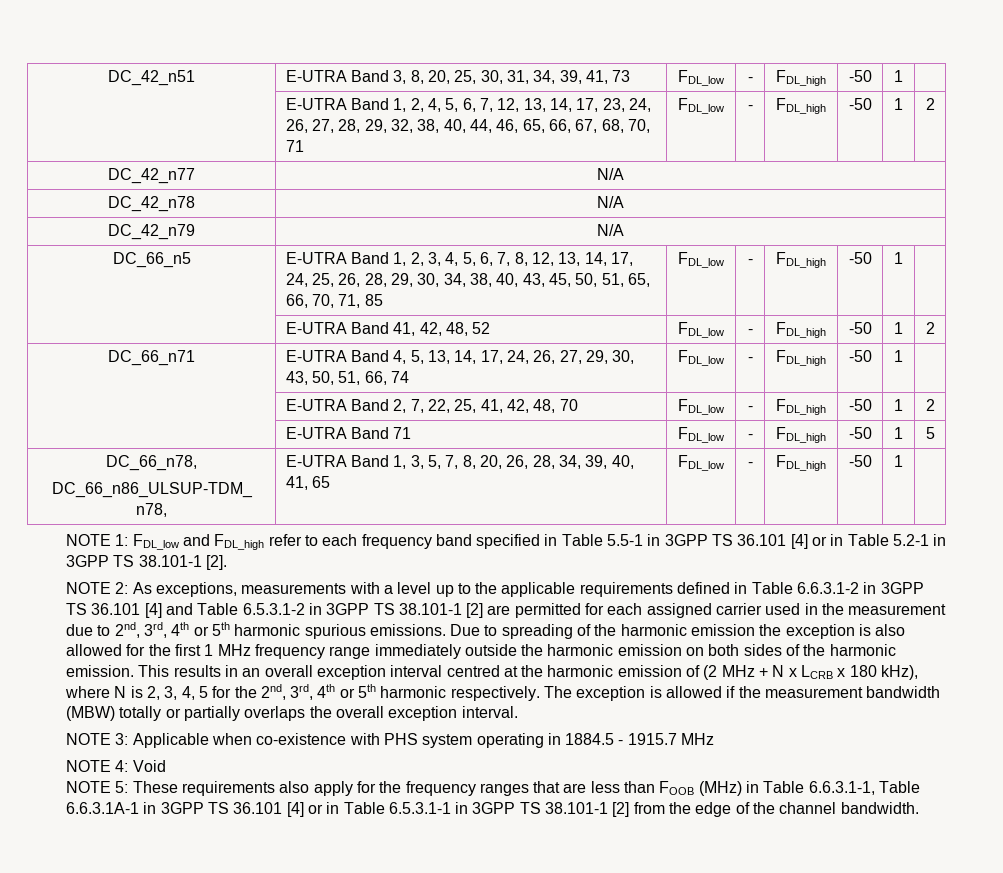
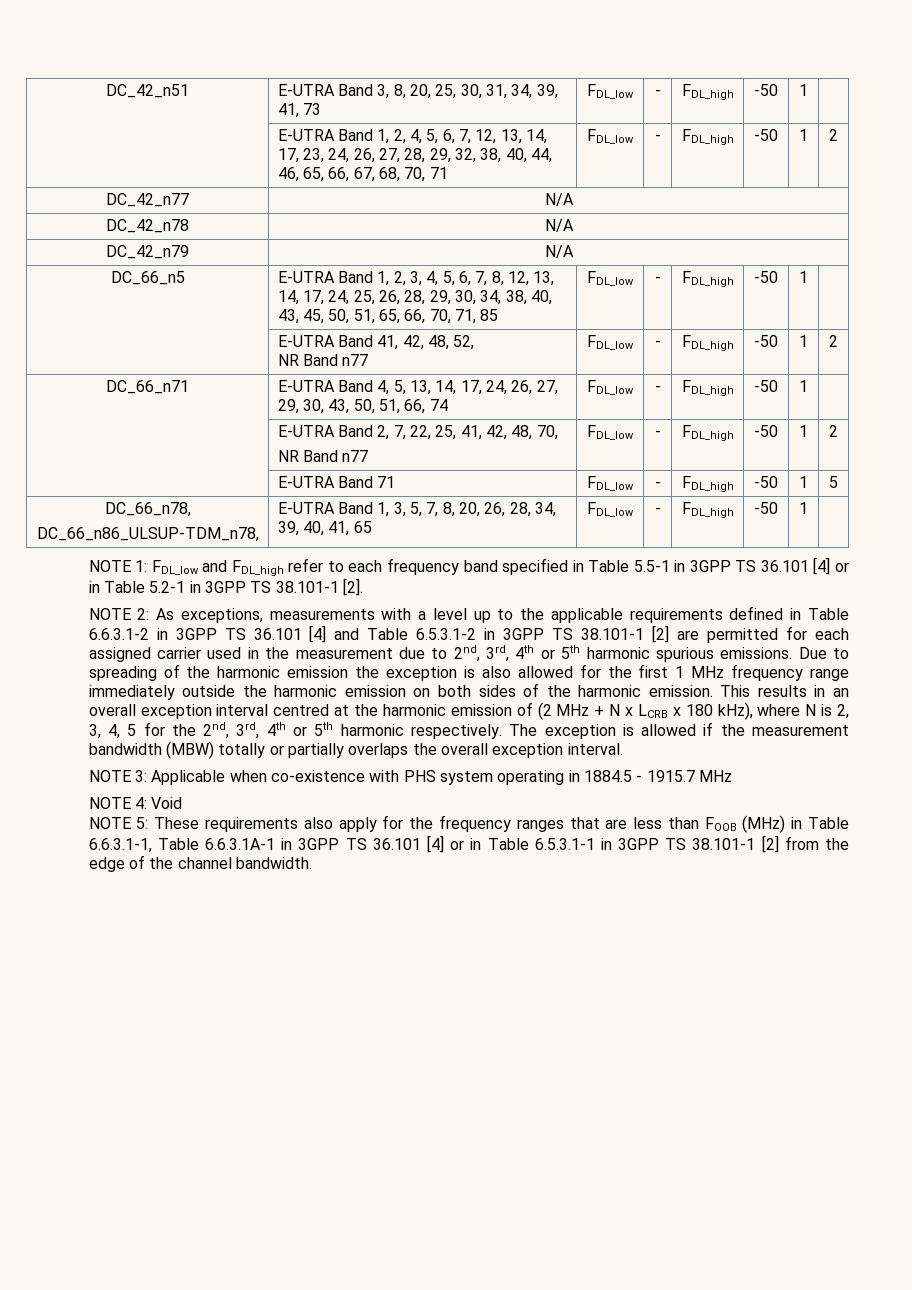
- | E-UTRA Band 41, 42, 48, 52 | FDL_low | - | FDL_high | -50 | 1 | 2
+ | E-UTRA Band 41, 42, 48, 52,
+ NR Band n77 | FDL_low | - | FDL_high | -50 | 1 | 2
- | E-UTRA Band 2, 7, 22, 25, 41, 42, 48, 70 | FDL_low | - | FDL_high | -50 | 1 | 2
+ | E-UTRA Band 2, 7, 22, 25, 41, 42, 48, 70,
+ NR Band n77 | FDL_low | - | FDL_high | -50 | 1 | 2

